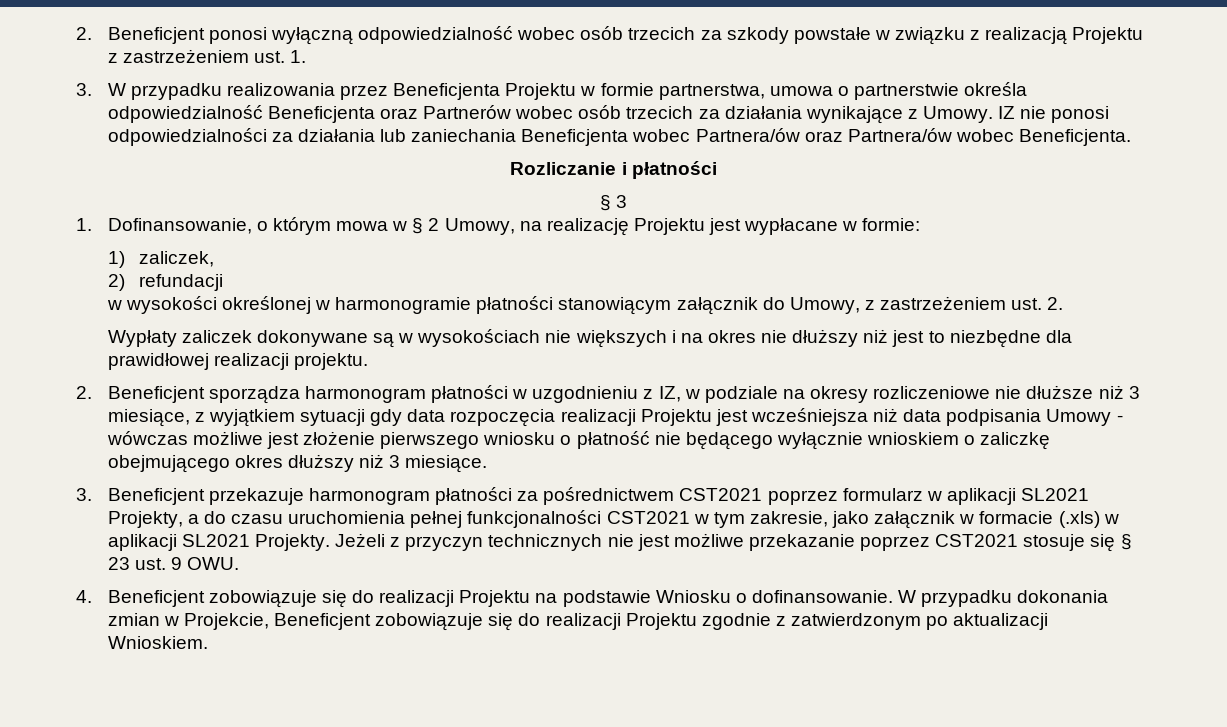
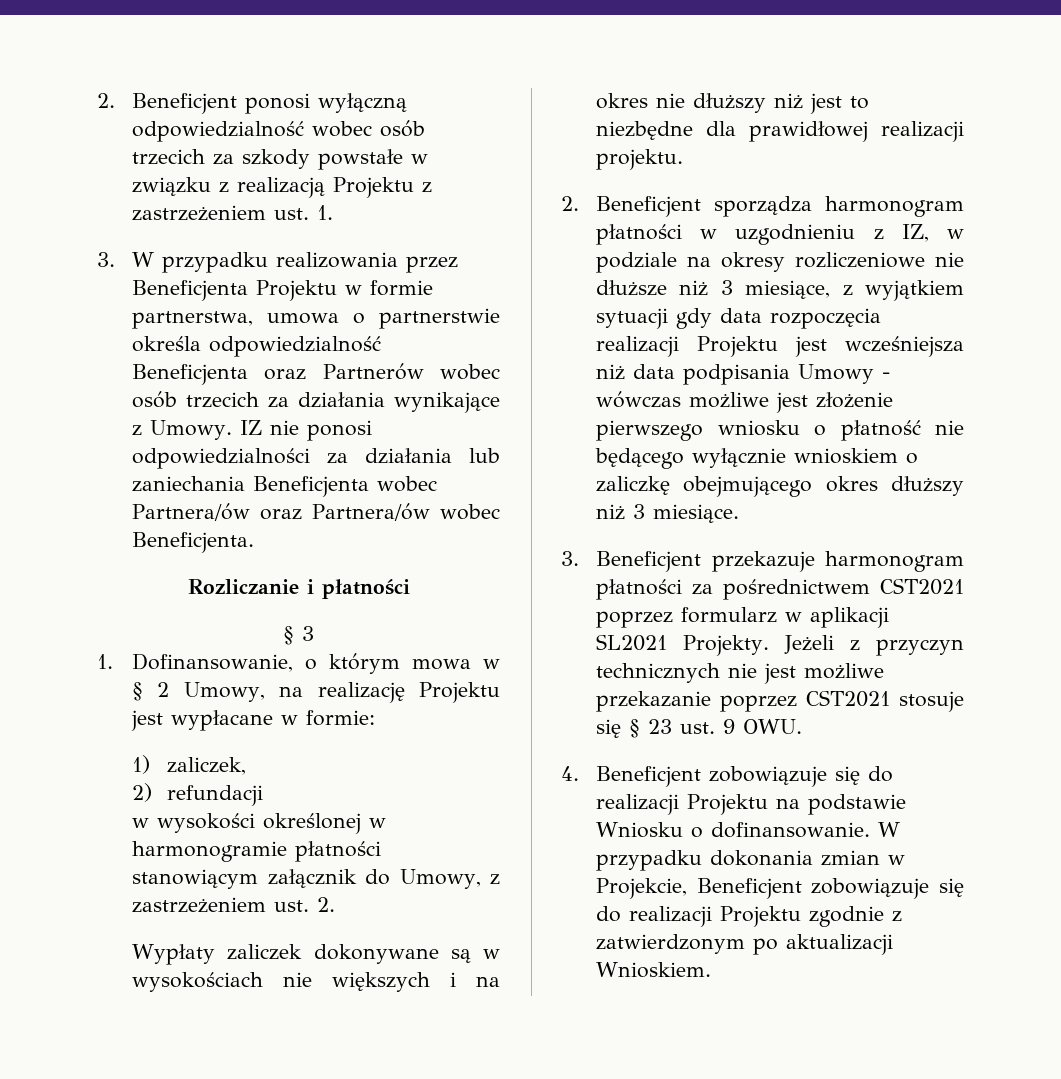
- 3. Beneficjent przekazuje harmonogram płatności za pośrednictwem CST2021 poprzez formularz w aplikacji SL2021 Projekty, a do czasu uruchomienia pełnej funkcjonalności CST2021 w tym zakresie, jako załącznik w formacie (.xls) w aplikacji SL2021 Projekty.
+ 3. Beneficjent przekazuje harmonogram płatności za pośrednictwem CST2021 poprzez formularz w aplikacji SL2021 Projekty.

